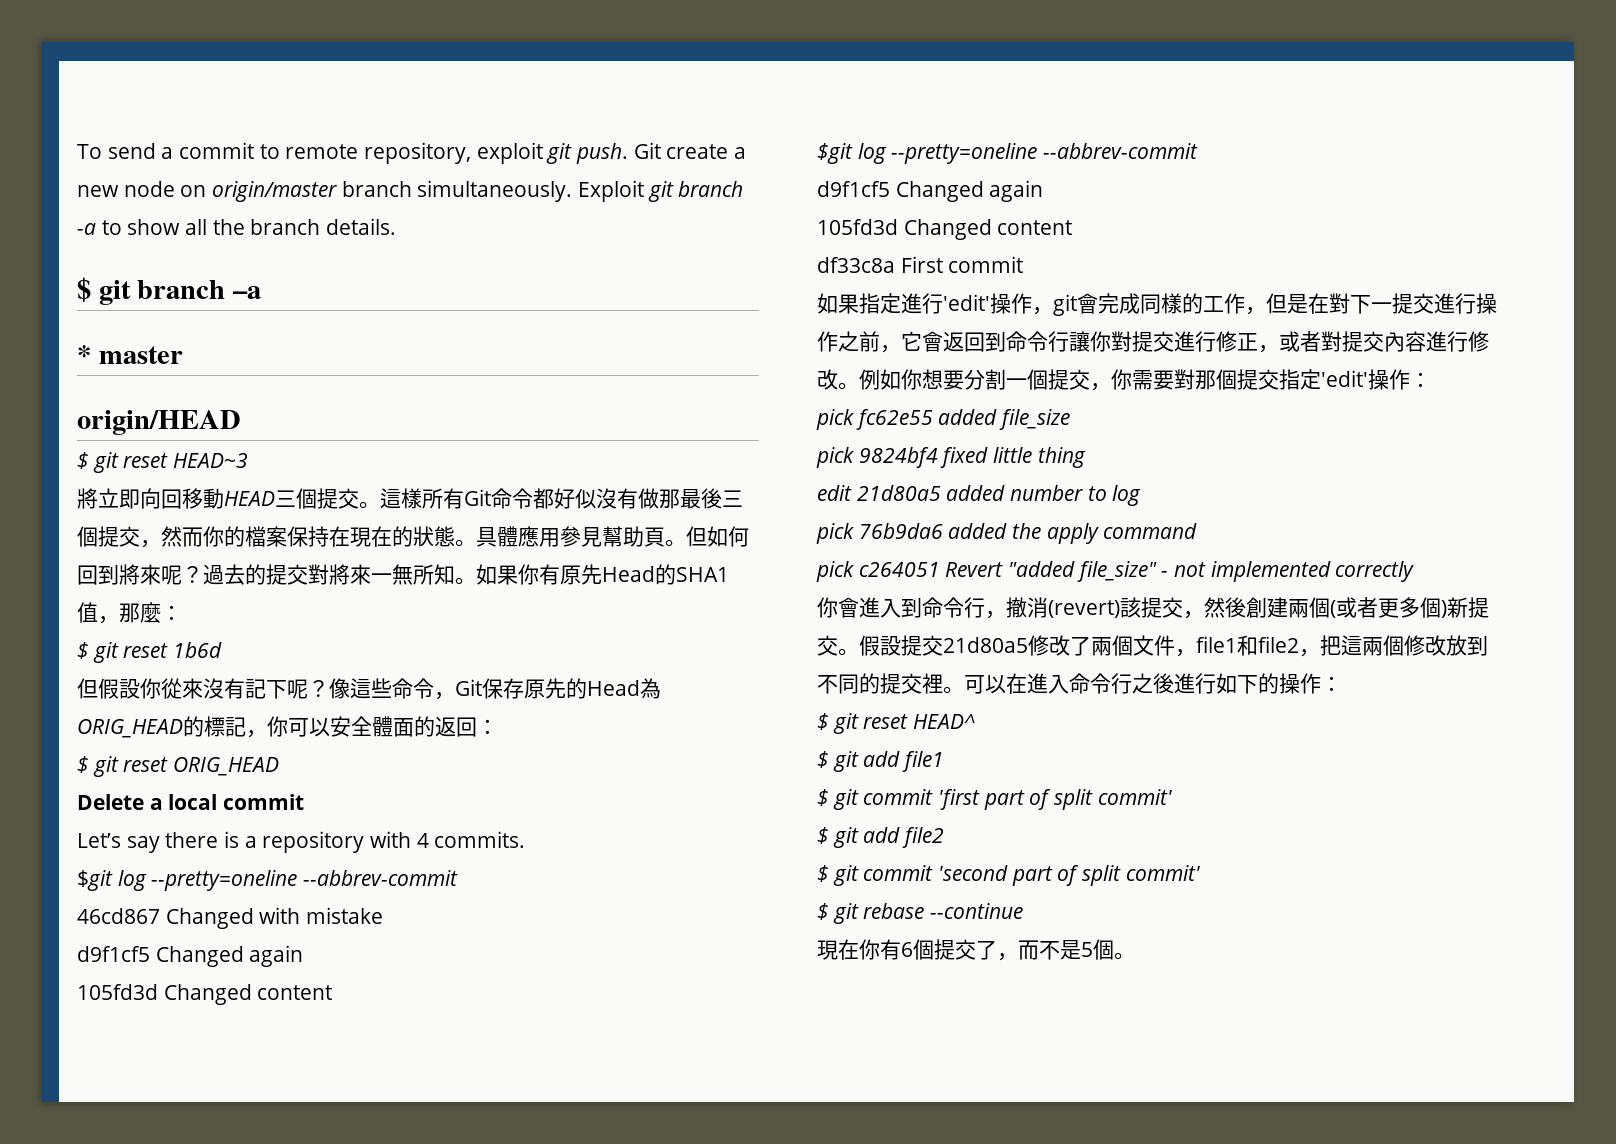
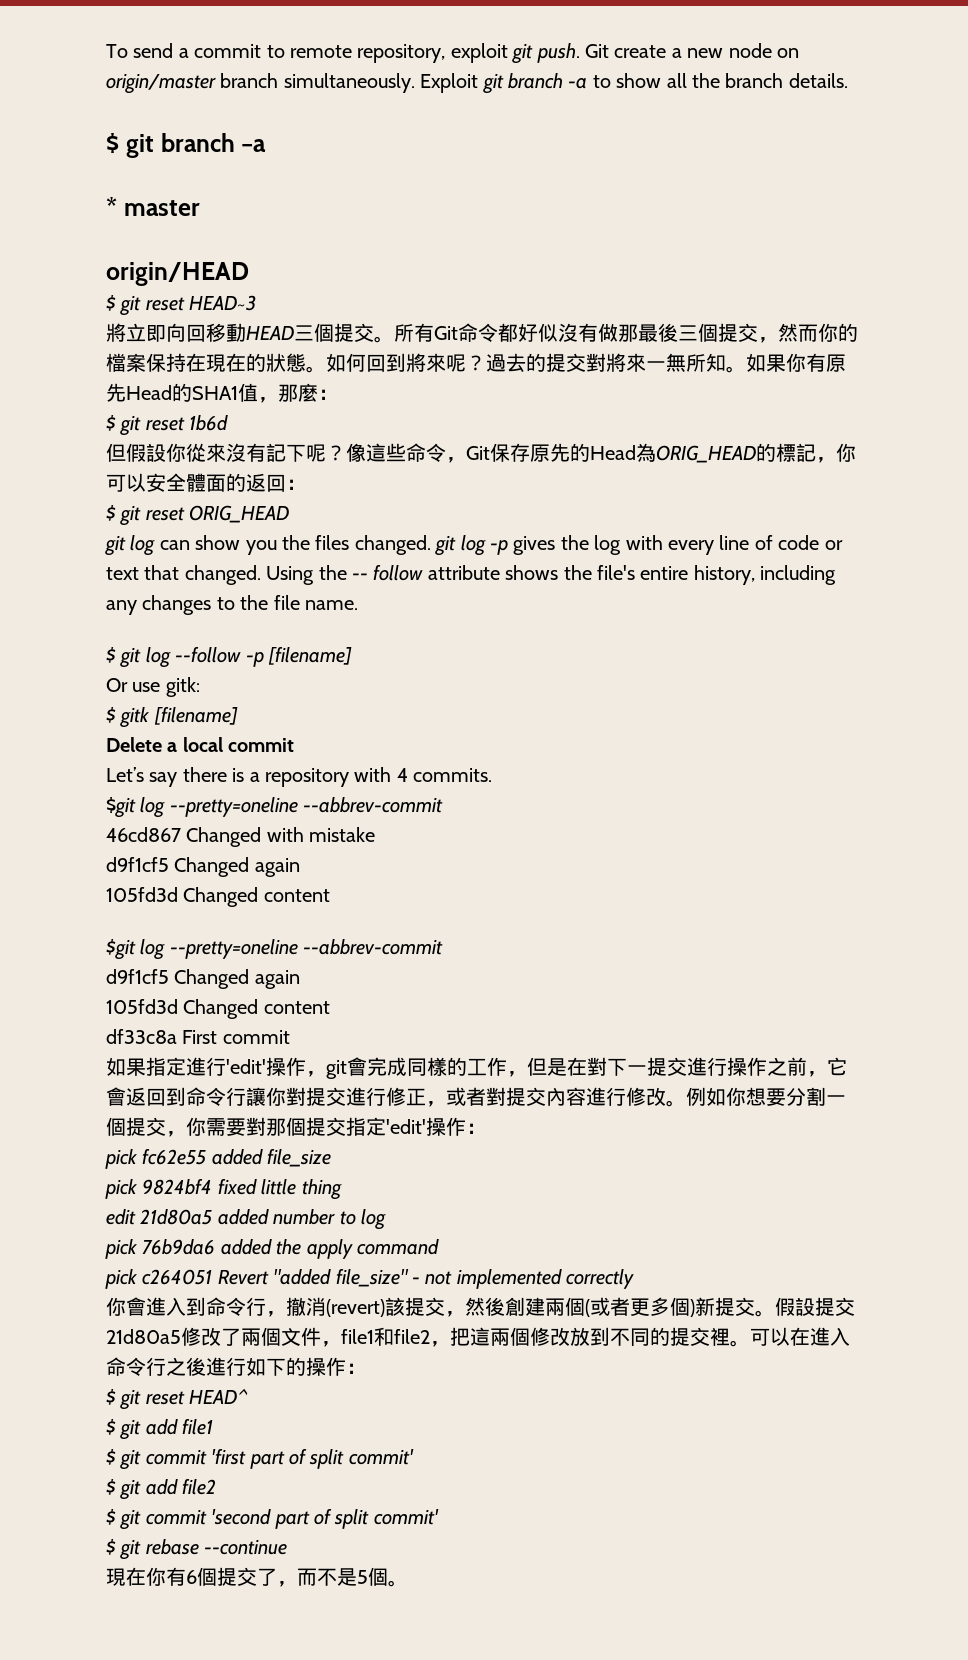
- 這樣所有Git命令都好似沒有做那最後三個提交，然而你的檔案保持在現在的狀態。
+ 所有Git命令都好似沒有做那最後三個提交，然而你的檔案保持在現在的狀態。
- 具體應用參見幫助頁。但如何回到將來呢？
+ 如何回到將來呢？
+ git log can show you the files changed. git log -p gives the log with every line of code or text that changed. Using the -- follow attribute shows the file's entire history, including any changes to the file name.
+ $ git log --follow -p [filename]
+ Or use gitk:
+ $ gitk [filename]

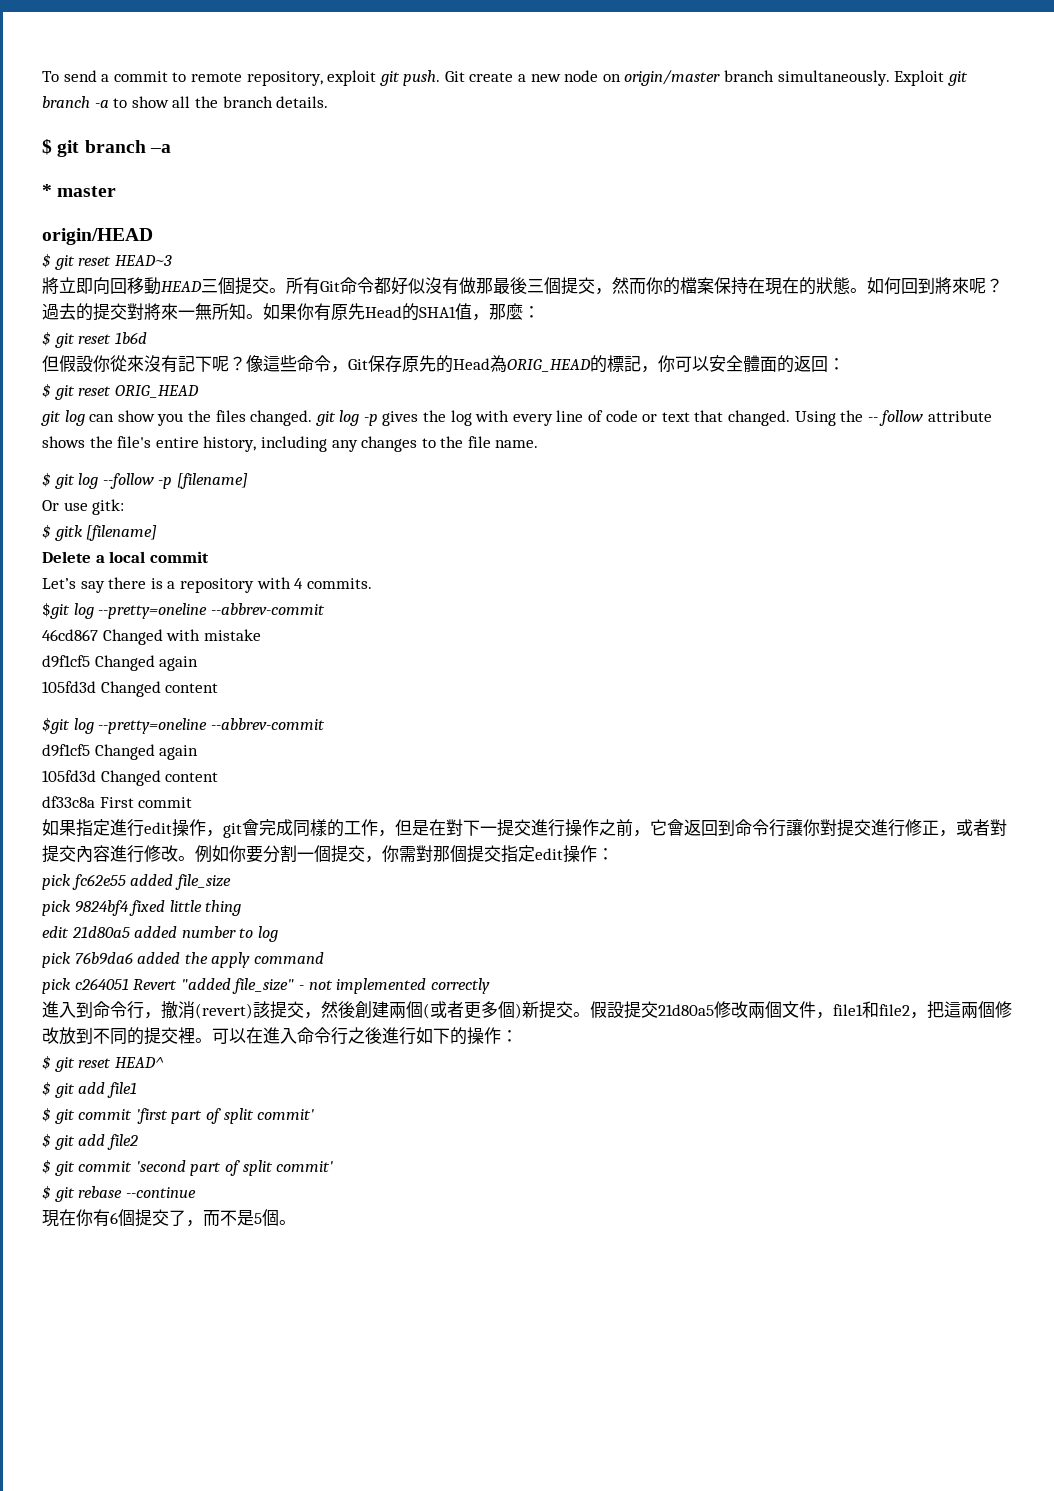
- 如果指定進行'edit'操作，git會完成同樣的工作，但是在對下一提交進行操作之前，它會返回到命令行讓你對提交進行修正，或者對提交內容進行修改。
+ 如果指定進行edit操作，git會完成同樣的工作，但是在對下一提交進行操作之前，它會返回到命令行讓你對提交進行修正，或者對提交內容進行修改。
- 例如你想要分割一個提交，你需要對那個提交指定'edit'操作：
+ 例如你要分割一個提交，你需對那個提交指定edit操作：
- 你會進入到命令行，撤消(revert)該提交，然後創建兩個(或者更多個)新提交。
+ 進入到命令行，撤消(revert)該提交，然後創建兩個(或者更多個)新提交。
- 假設提交21d80a5修改了兩個文件，file1和file2，把這兩個修改放到不同的提交裡。
+ 假設提交21d80a5修改兩個文件，file1和file2，把這兩個修改放到不同的提交裡。

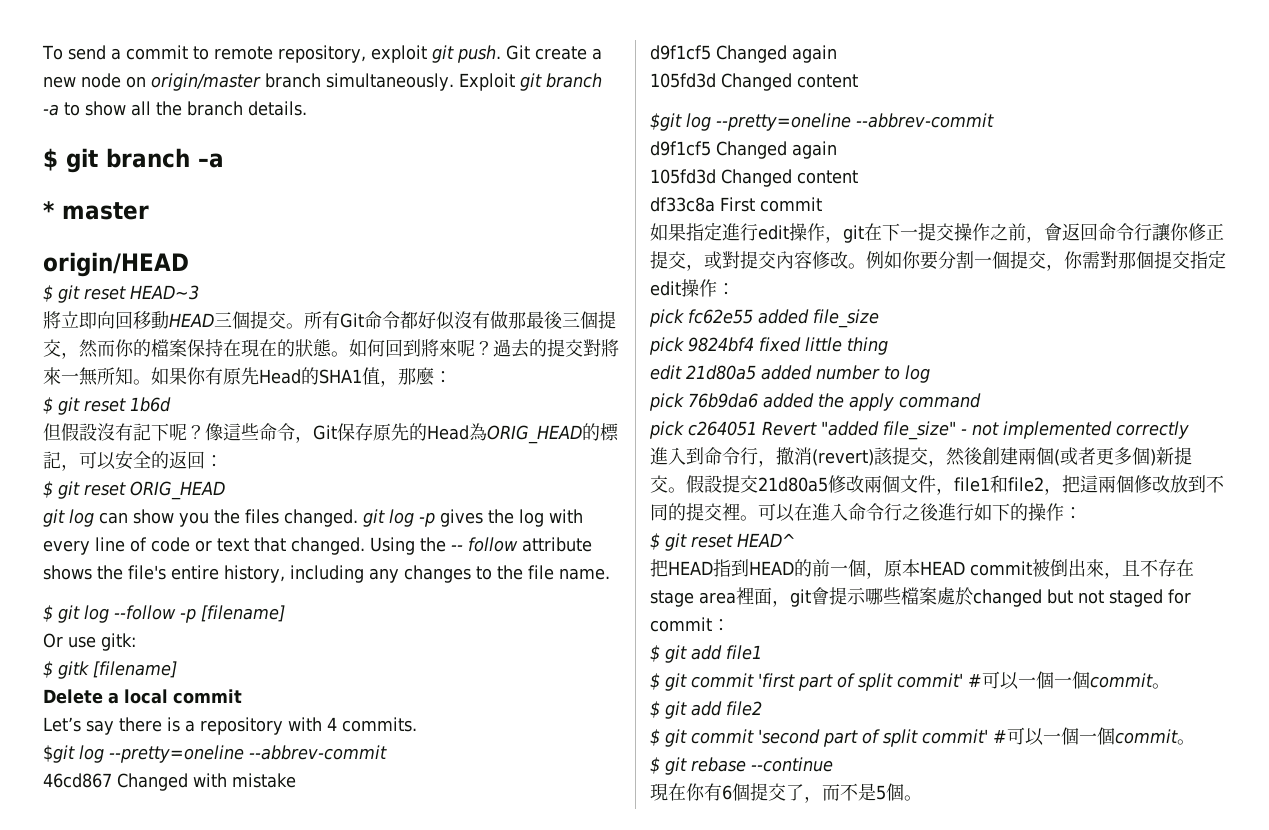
- 但假設你從來沒有記下呢？
+ 但假設沒有記下呢？
- 像這些命令，Git保存原先的Head為ORIG_HEAD的標記，你可以安全體面的返回：
+ 像這些命令，Git保存原先的Head為ORIG_HEAD的標記，可以安全的返回：
- 如果指定進行edit操作，git會完成同樣的工作，但是在對下一提交進行操作之前，它會返回到命令行讓你對提交進行修正，或者對提交內容進行修改。
+ 如果指定進行edit操作，git在下一提交操作之前，會返回命令行讓你修正提交，或對提交內容修改。
+ 把HEAD指到HEAD的前一個，原本HEAD commit被倒出來，且不存在stage area裡面，git會提示哪些檔案處於changed but not staged for commit：
- $ git commit 'first part of split commit'
+ $ git commit 'first part of split commit' #可以一個一個commit。
- $ git commit 'second part of split commit'
+ $ git commit 'second part of split commit' #可以一個一個commit。

